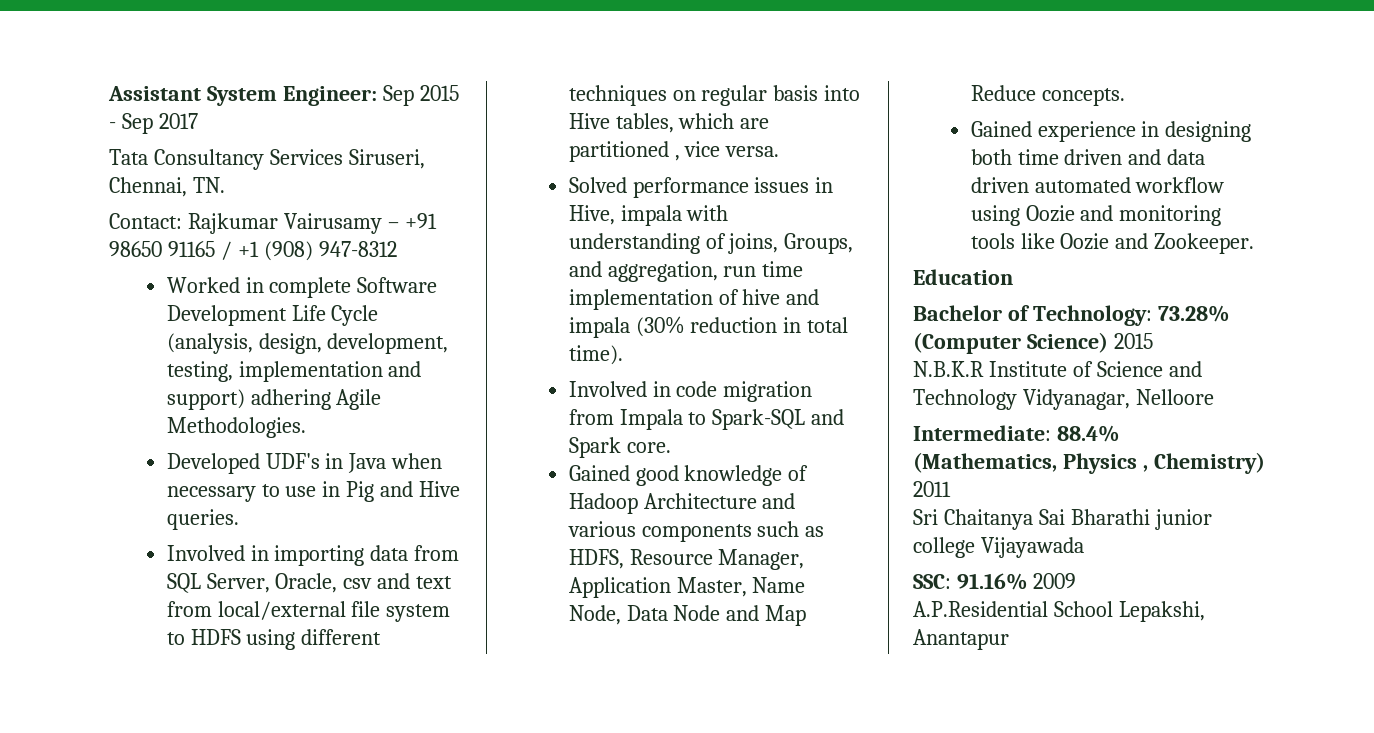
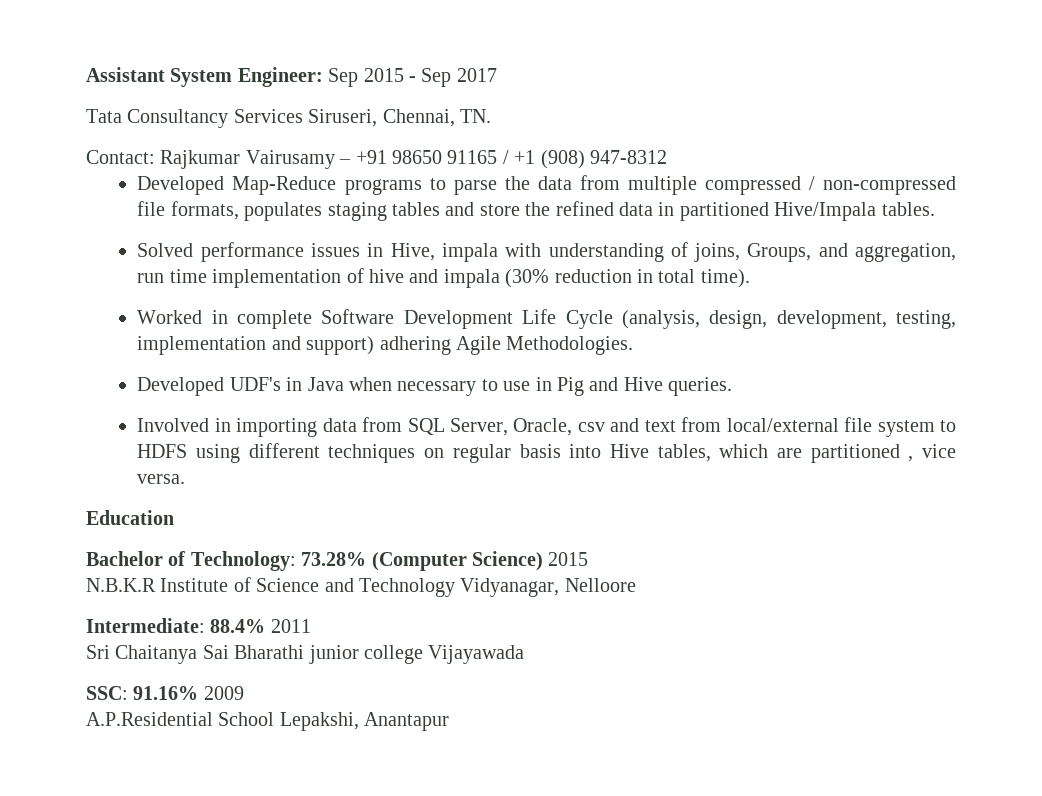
+ Developed Map-Reduce programs to parse the data from multiple compressed / non-compressed file formats, populates staging tables and store the refined data in partitioned Hive/Impala tables.
+ Solved performance issues in Hive, impala with understanding of joins, Groups, and aggregation, run time implementation of hive and impala (30% reduction in total time).
- Solved performance issues in Hive, impala with understanding of joins, Groups, and aggregation, run time implementation of hive and impala (30% reduction in total time).
- Involved in code migration from Impala to Spark-SQL and Spark core.
- Gained good knowledge of Hadoop Architecture and various components such as HDFS, Resource Manager, Application Master, Name Node, Data Node and Map Reduce concepts.
- Gained experience in designing both time driven and data driven automated workflow using Oozie and monitoring tools like Oozie and Zookeeper.
- Intermediate: 88.4% (Mathematics, Physics , Chemistry) 2011
+ Intermediate: 88.4% 2011

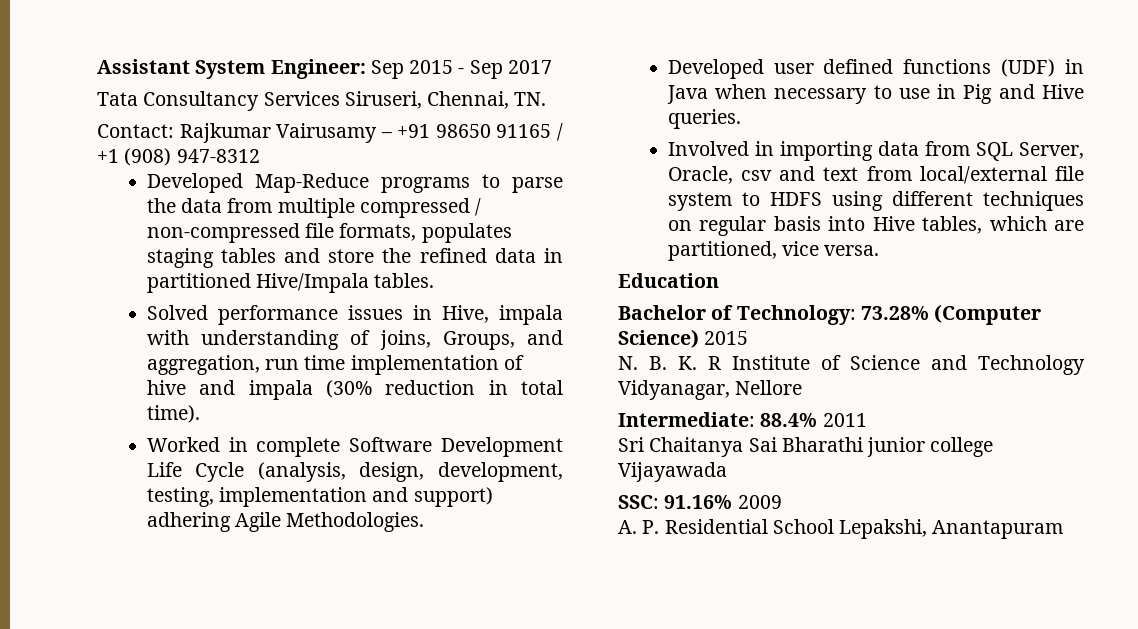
- Developed UDF's in Java when necessary to use in Pig and Hive queries.
+ Developed user defined functions (UDF) in Java when necessary to use in Pig and Hive queries.
- Involved in importing data from SQL Server, Oracle, csv and text from local/external file system to HDFS using different techniques on regular basis into Hive tables, which are partitioned , vice versa.
+ Involved in importing data from SQL Server, Oracle, csv and text from local/external file system to HDFS using different techniques on regular basis into Hive tables, which are partitioned, vice versa.
- N.B.K.R Institute of Science and Technology Vidyanagar, Nelloore
+ N. B. K. R Institute of Science and Technology Vidyanagar, Nellore
- A.P.Residential School Lepakshi, Anantapur
+ A. P. Residential School Lepakshi, Anantapuram

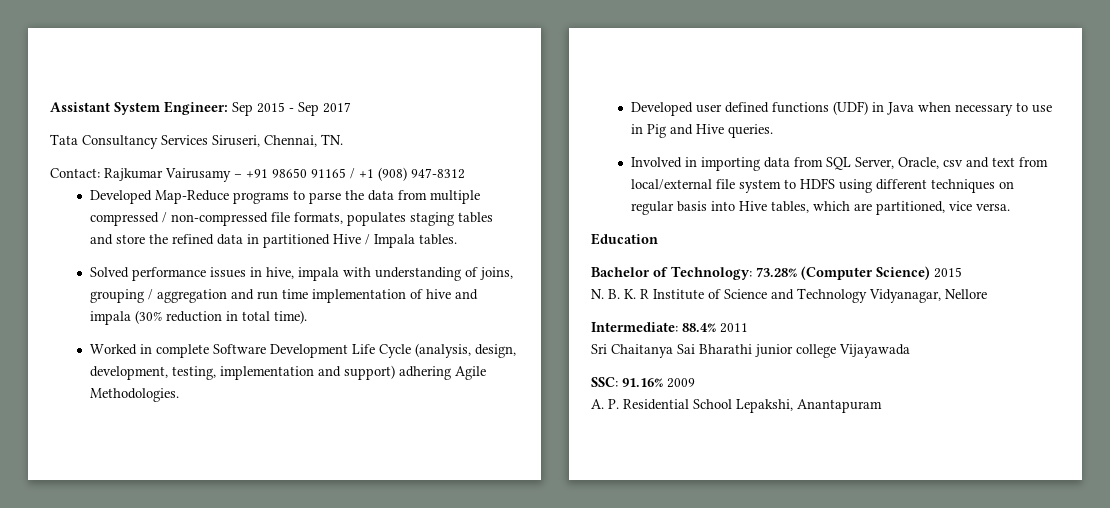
- Developed Map-Reduce programs to parse the data from multiple compressed / non-compressed file formats, populates staging tables and store the refined data in partitioned Hive/Impala tables.
+ Developed Map-Reduce programs to parse the data from multiple compressed / non-compressed file formats, populates staging tables and store the refined data in partitioned Hive / Impala tables.
- Solved performance issues in Hive, impala with understanding of joins, Groups, and aggregation, run time implementation of hive and impala (30% reduction in total time).
+ Solved performance issues in hive, impala with understanding of joins, grouping / aggregation and run time implementation of hive and impala (30% reduction in total time).

